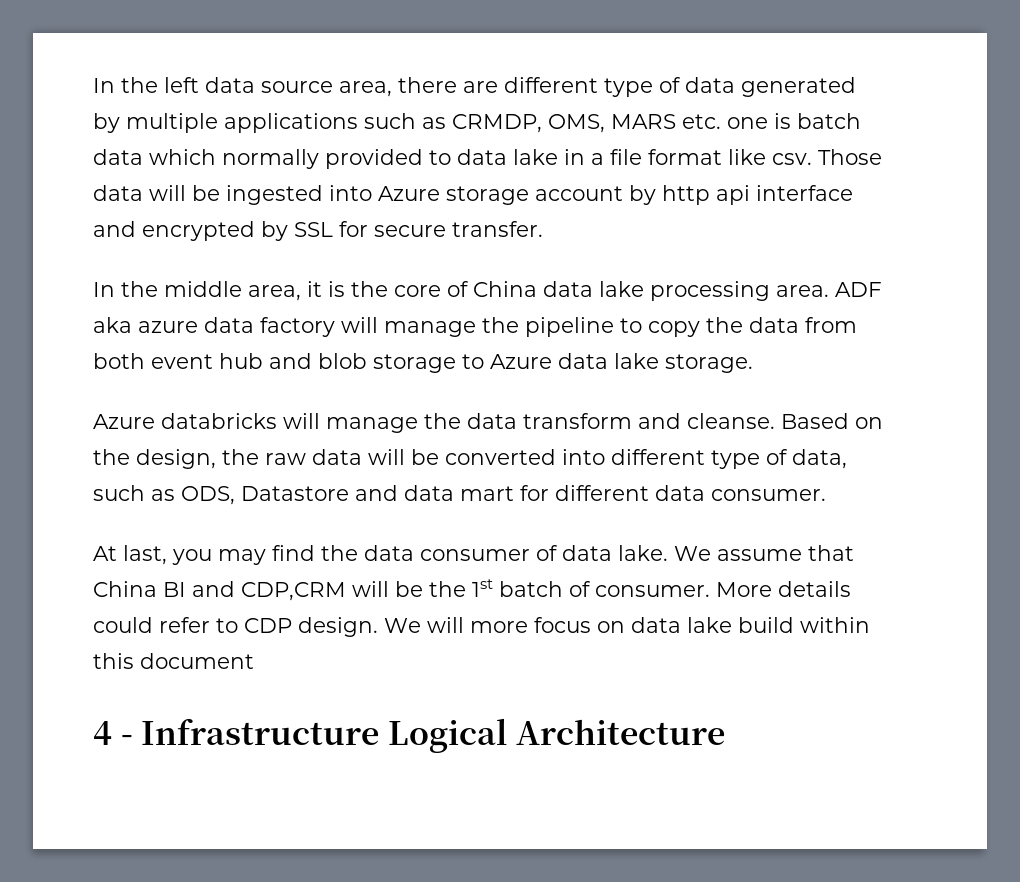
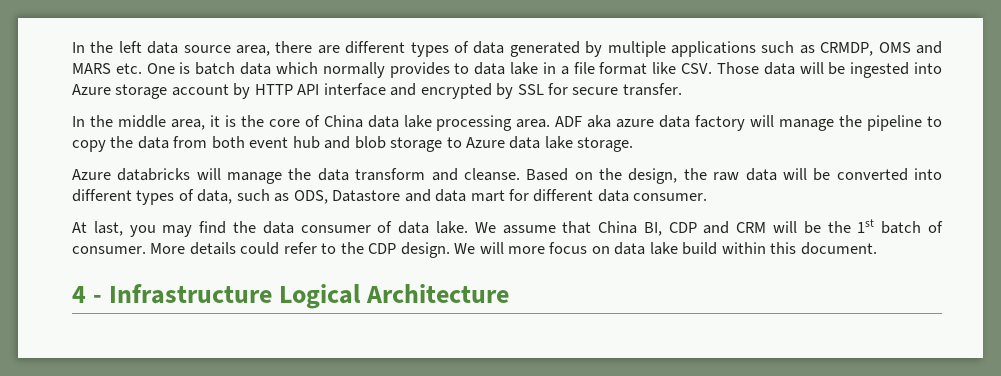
- In the left data source area, there are different type of data generated by multiple applications such as CRMDP, OMS, MARS etc. one is batch data which normally provided to data lake in a file format like csv. Those data will be ingested into Azure storage account by http api interface and encrypted by SSL for secure transfer.
+ In the left data source area, there are different types of data generated by multiple applications such as CRMDP, OMS and MARS etc. One is batch data which normally provides to data lake in a file format like CSV. Those data will be ingested into Azure storage account by HTTP API interface and encrypted by SSL for secure transfer.
- Based on the design, the raw data will be converted into different type of data, such as ODS, Datastore and data mart for different data consumer.
+ Based on the design, the raw data will be converted into different types of data, such as ODS, Datastore and data mart for different data consumer.
- We assume that China BI and CDP,CRM will be the 1st batch of consumer.
+ We assume that China BI, CDP and CRM will be the 1st batch of consumer.
- More details could refer to CDP design.
+ More details could refer to the CDP design.
- We will more focus on data lake build within this document
+ We will more focus on data lake build within this document.

